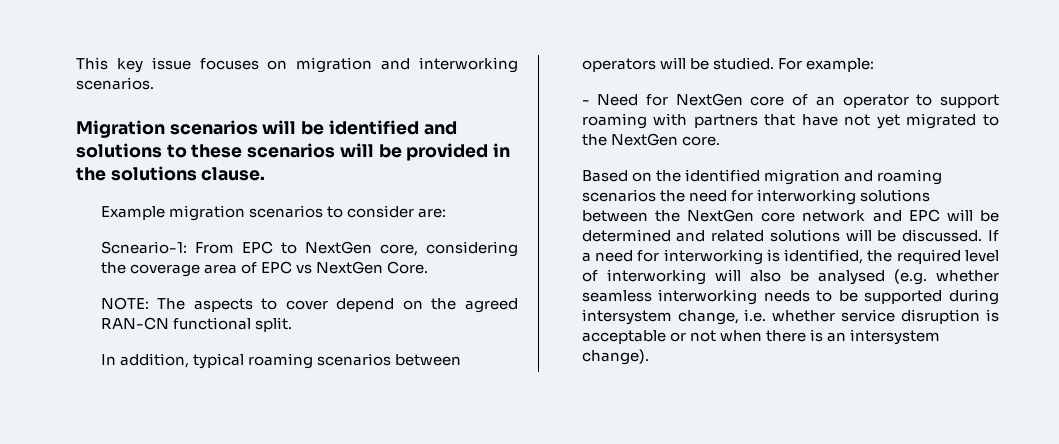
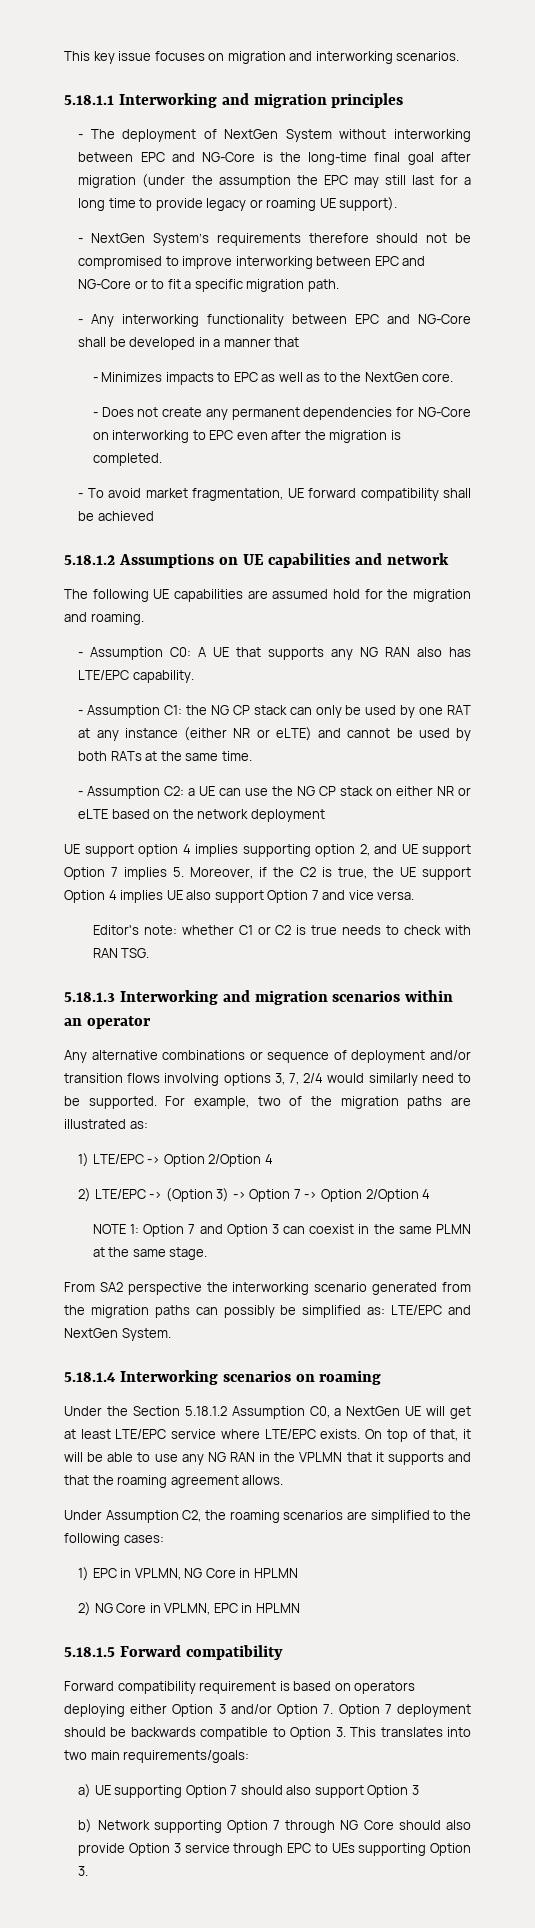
- Migration scenarios will be identified and solutions to these scenarios will be provided in the solutions clause.
- Example migration scenarios to consider are:
- Scneario-1: From EPC to NextGen core, considering the coverage area of EPC vs NextGen Core.
- NOTE: The aspects to cover depend on the agreed RAN-CN functional split.
- In addition, typical roaming scenarios between operators will be studied. For example:
- - Need for NextGen core of an operator to support roaming with partners that have not yet migrated to the NextGen core.
- Based on the identified migration and roaming scenarios the need for interworking solutions between the NextGen core network and EPC will be determined and related solutions will be discussed. If a need for interworking is identified, the required level of interworking will also be analysed (e.g. whether seamless interworking needs to be supported during intersystem change, i.e. whether service disruption is acceptable or not when there is an intersystem change).
+ 5.18.1.1 Interworking and migration principles
+ - The deployment of NextGen System without interworking between EPC and NG-Core is the long-time final goal after migration (under the assumption the EPC may still last for a long time to provide legacy or roaming UE support).
+ - NextGen System’s requirements therefore should not be compromised to improve interworking between EPC and NG-Core or to fit a specific migration path.
+ - Any interworking functionality between EPC and NG-Core shall be developed in a manner that
+ - Minimizes impacts to EPC as well as to the NextGen core.
+ - Does not create any permanent dependencies for NG-Core on interworking to EPC even after the migration is completed.
+ - To avoid market fragmentation, UE forward compatibility shall be achieved
+ 5.18.1.2 Assumptions on UE capabilities and network
+ The following UE capabilities are assumed hold for the migration and roaming.
+ - Assumption C0: A UE that supports any NG RAN also has LTE/EPC capability.
+ - Assumption C1: the NG CP stack can only be used by one RAT at any instance (either NR or eLTE) and cannot be used by both RATs at the same time.
+ - Assumption C2: a UE can use the NG CP stack on either NR or eLTE based on the network deployment
+ UE support option 4 implies supporting option 2, and UE support Option 7 implies 5. Moreover, if the C2 is true, the UE support Option 4 implies UE also support Option 7 and vice versa.
+ Editor's note: whether C1 or C2 is true needs to check with RAN TSG.
+ 5.18.1.3 Interworking and migration scenarios within an operator
+ Any alternative combinations or sequence of deployment and/or transition flows involving options 3, 7, 2/4 would similarly need to be supported. For example, two of the migration paths are illustrated as:
+ 1) LTE/EPC -> Option 2/Option 4
+ 2) LTE/EPC -> (Option 3) -> Option 7 -> Option 2/Option 4
+ NOTE 1: Option 7 and Option 3 can coexist in the same PLMN at the same stage.
+ From SA2 perspective the interworking scenario generated from the migration paths can possibly be simplified as: LTE/EPC and NextGen System.
+ 5.18.1.4 Interworking scenarios on roaming
+ Under the Section 5.18.1.2 Assumption C0, a NextGen UE will get at least LTE/EPC service where LTE/EPC exists. On top of that, it will be able to use any NG RAN in the VPLMN that it supports and that the roaming agreement allows.
+ Under Assumption C2, the roaming scenarios are simplified to the following cases:
+ 1) EPC in VPLMN, NG Core in HPLMN
+ 2) NG Core in VPLMN, EPC in HPLMN
+ 5.18.1.5 Forward compatibility
+ Forward compatibility requirement is based on operators deploying either Option 3 and/or Option 7. Option 7 deployment should be backwards compatible to Option 3. This translates into two main requirements/goals:
+ a) UE supporting Option 7 should also support Option 3
+ b) Network supporting Option 7 through NG Core should also provide Option 3 service through EPC to UEs supporting Option 3.

